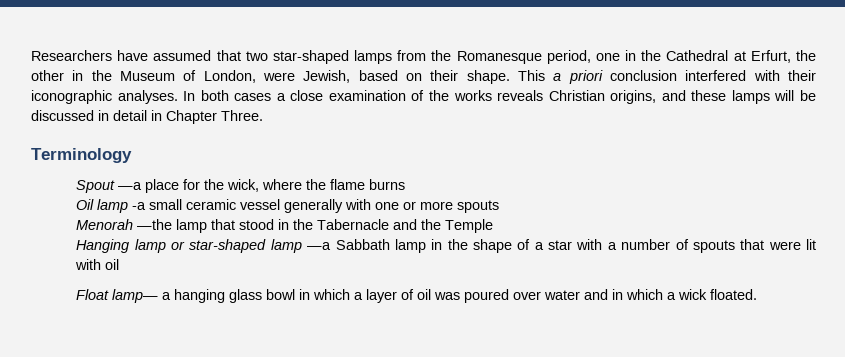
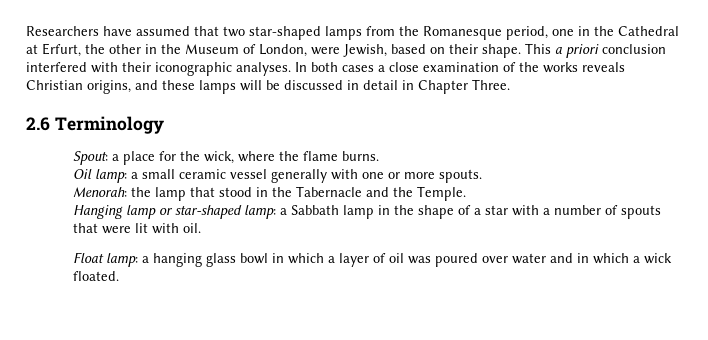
- Terminology
+ 2.6 Terminology
- Spout —a place for the wick, where the flame burns
+ Spout: a place for the wick, where the flame burns.
- Oil lamp -a small ceramic vessel generally with one or more spouts
- Menorah —the lamp that stood in the Tabernacle and the Temple
+ Oil lamp: a small ceramic vessel generally with one or more spouts.
+ Menorah: the lamp that stood in the Tabernacle and the Temple.
- Hanging lamp or star-shaped lamp —a Sabbath lamp in the shape of a star with a number of spouts that were lit with oil
+ Hanging lamp or star-shaped lamp: a Sabbath lamp in the shape of a star with a number of spouts that were lit with oil.
- Float lamp— a hanging glass bowl in which a layer of oil was poured over water and in which a wick floated.
+ Float lamp: a hanging glass bowl in which a layer of oil was poured over water and in which a wick floated.

